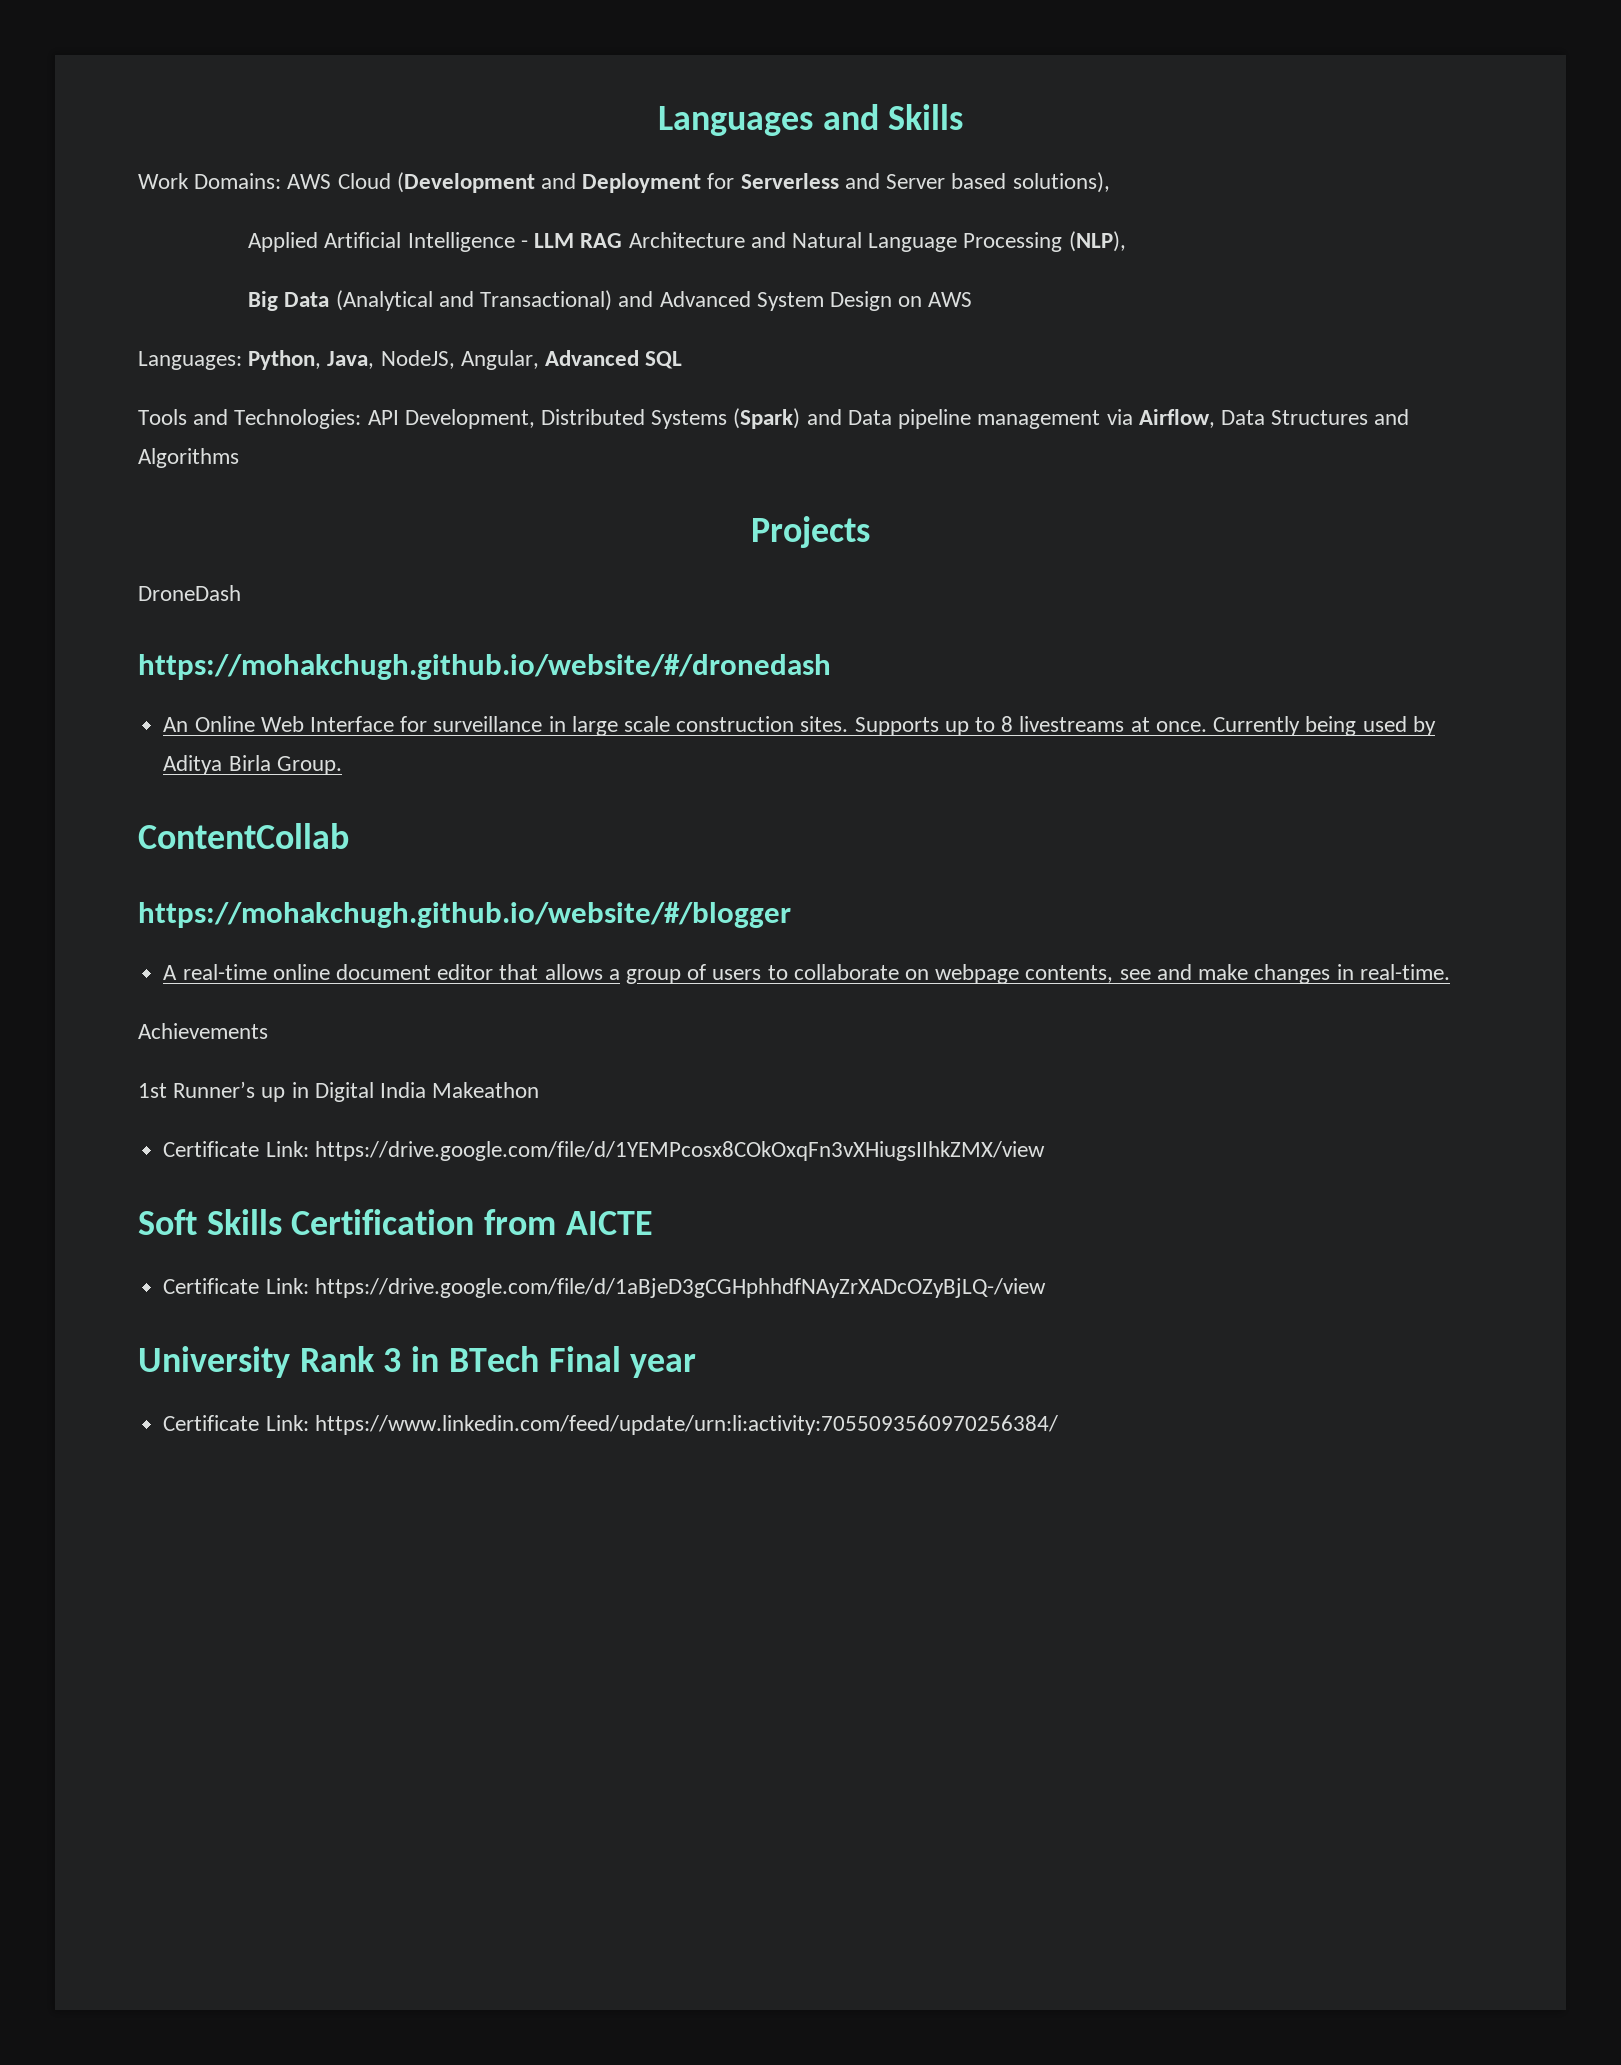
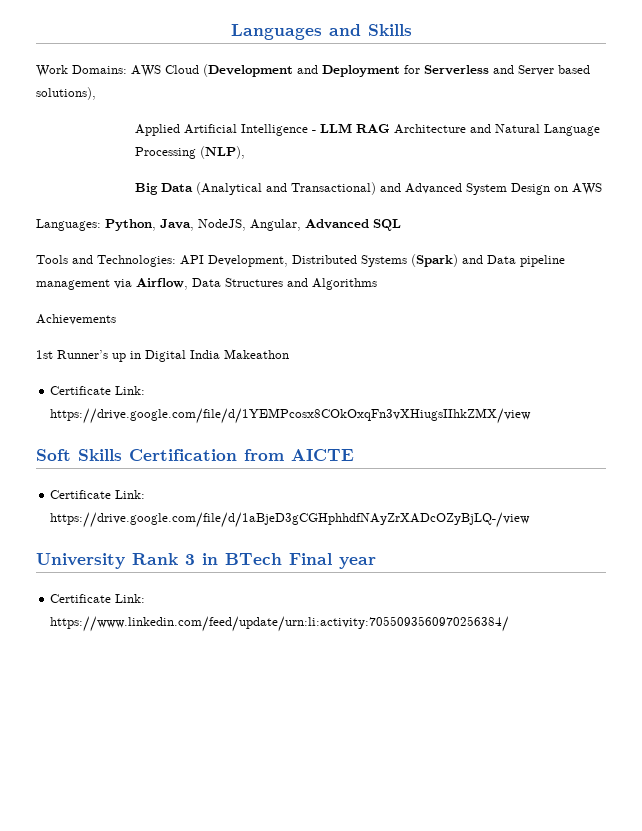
- Projects
- DroneDash
- https://mohakchugh.github.io/website/#/dronedash
- An Online Web Interface for surveillance in large scale construction sites. Supports up to 8 livestreams at once. Currently being used by Aditya Birla Group.
- ContentCollab
- https://mohakchugh.github.io/website/#/blogger
- A real-time online document editor that allows a group of users to collaborate on webpage contents, see and make changes in real-time.

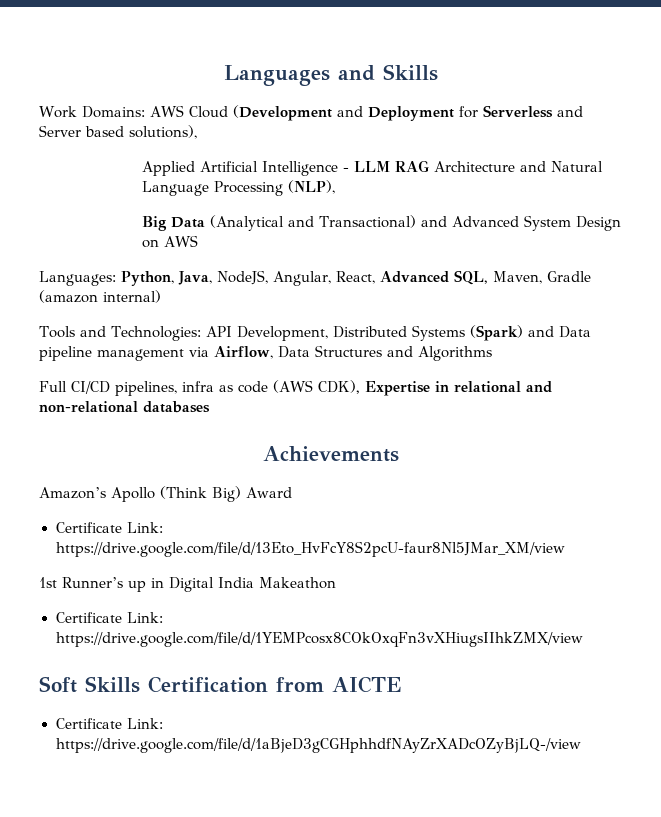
- Languages: Python, Java, NodeJS, Angular, Advanced SQL
+ Languages: Python, Java, NodeJS, Angular, React, Advanced SQL, Maven, Gradle (amazon internal)
+ Full CI/CD pipelines, infra as code (AWS CDK), Expertise in relational and non-relational databases
  Achievements
+ Amazon’s Apollo (Think Big) Award
+ Certificate Link: https://drive.google.com/file/d/13Eto_HvFcY8S2pcU-faur8Nl5JMar_XM/view
- University Rank 3 in BTech Final year
- Certificate Link: https://www.linkedin.com/feed/update/urn:li:activity:7055093560970256384/

